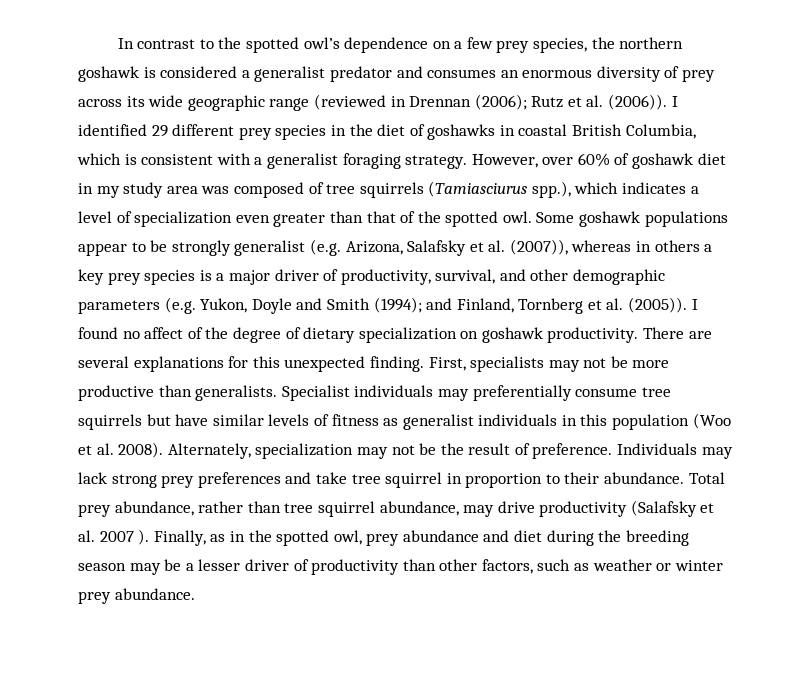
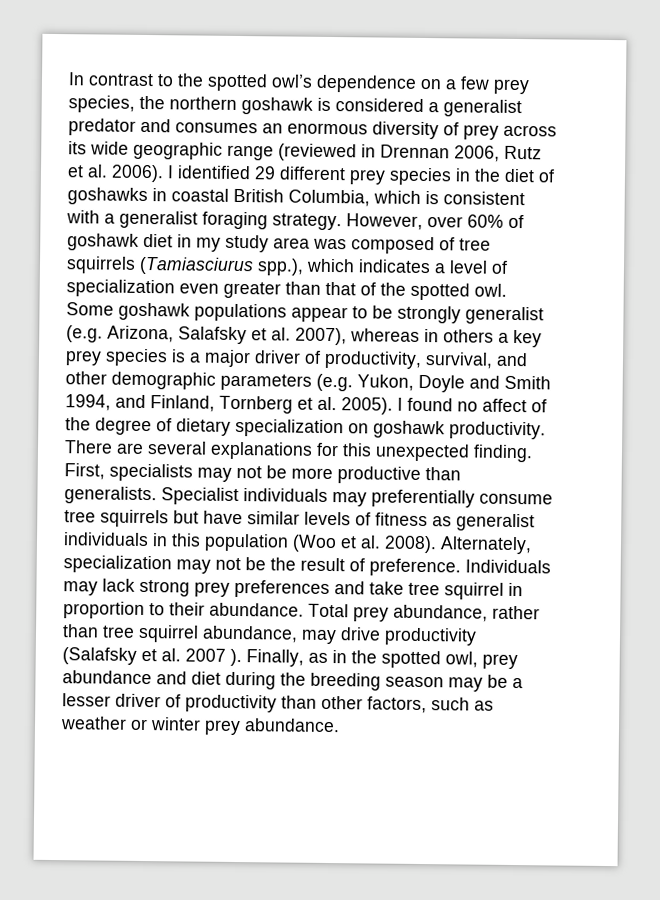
- In contrast to the spotted owl’s dependence on a few prey species, the northern goshawk is considered a generalist predator and consumes an enormous diversity of prey across its wide geographic range (reviewed in Drennan (2006); Rutz et al. (2006)).
+ In contrast to the spotted owl’s dependence on a few prey species, the northern goshawk is considered a generalist predator and consumes an enormous diversity of prey across its wide geographic range (reviewed in Drennan 2006, Rutz et al. 2006).
- Some goshawk populations appear to be strongly generalist (e.g. Arizona, Salafsky et al. (2007)), whereas in others a key prey species is a major driver of productivity, survival, and other demographic parameters (e.g. Yukon, Doyle and Smith (1994); and Finland, Tornberg et al. (2005)).
+ Some goshawk populations appear to be strongly generalist (e.g. Arizona, Salafsky et al. 2007), whereas in others a key prey species is a major driver of productivity, survival, and other demographic parameters (e.g. Yukon, Doyle and Smith 1994, and Finland, Tornberg et al. 2005).

